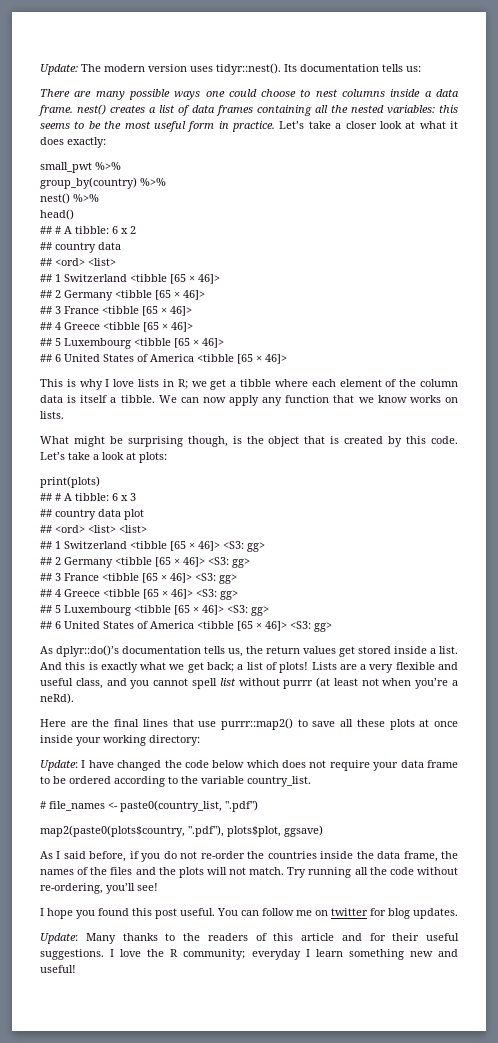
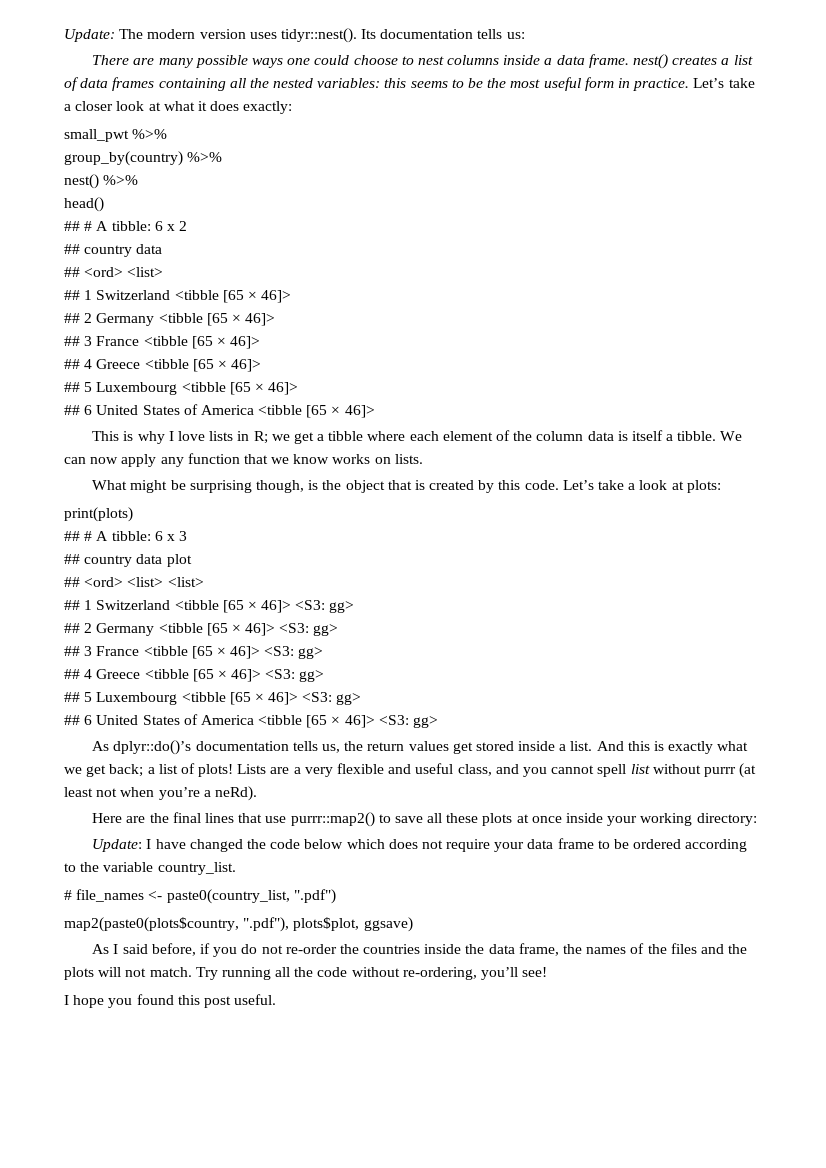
- You can follow me on twitter for blog updates.
- Update: Many thanks to the readers of this article and for their useful suggestions. I love the R community; everyday I learn something new and useful!

